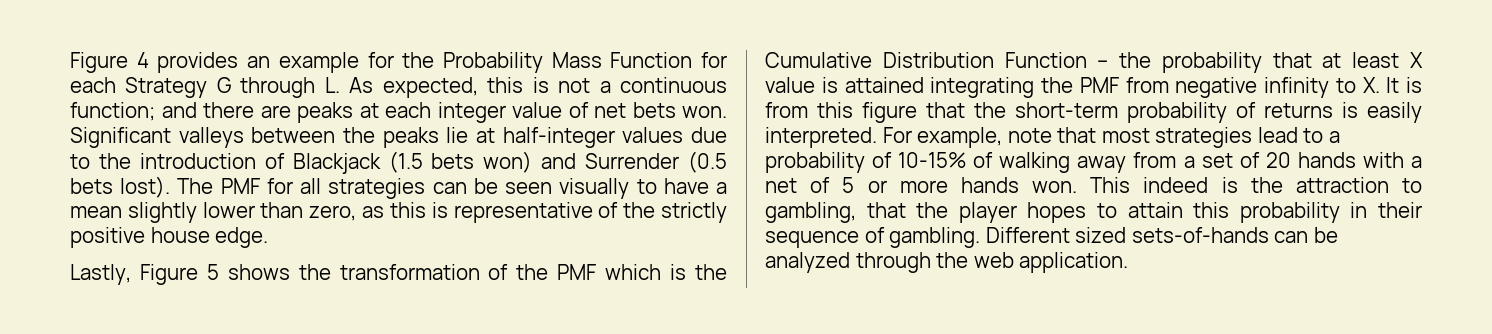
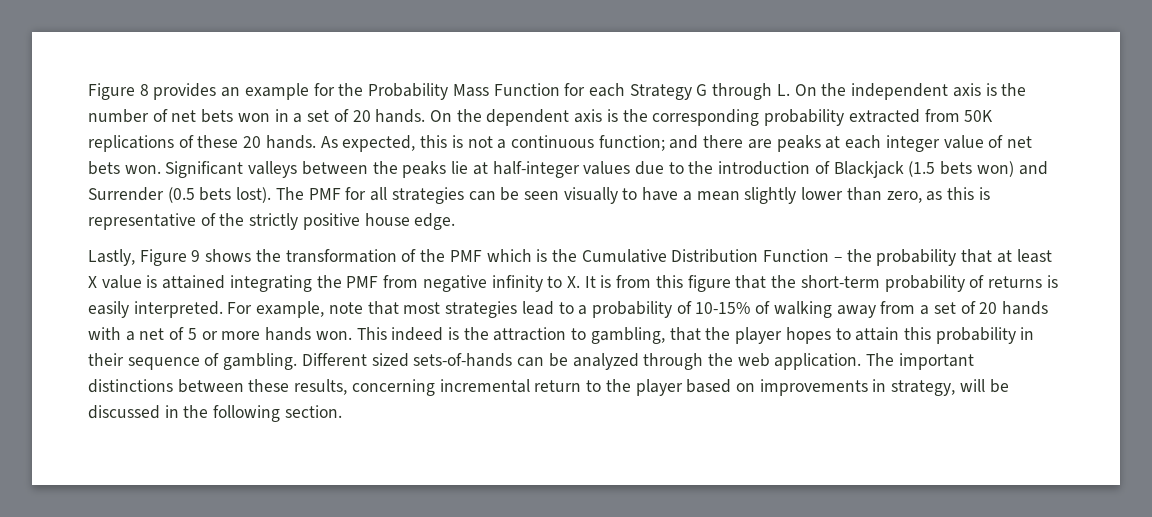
- Figure 4 provides an example for the Probability Mass Function for each Strategy G through L. As expected, this is not a continuous function; and there are peaks at each integer value of net bets won.
+ Figure 8 provides an example for the Probability Mass Function for each Strategy G through L. On the independent axis is the number of net bets won in a set of 20 hands. On the dependent axis is the corresponding probability extracted from 50K replications of these 20 hands. As expected, this is not a continuous function; and there are peaks at each integer value of net bets won.
- Lastly, Figure 5 shows the transformation of the PMF which is the Cumulative Distribution Function – the probability that at least X value is attained integrating the PMF from negative infinity to X. It is from this figure that the short-term probability of returns is easily interpreted.
+ Lastly, Figure 9 shows the transformation of the PMF which is the Cumulative Distribution Function – the probability that at least X value is attained integrating the PMF from negative infinity to X. It is from this figure that the short-term probability of returns is easily interpreted.
+ The important distinctions between these results, concerning incremental return to the player based on improvements in strategy, will be discussed in the following section.

